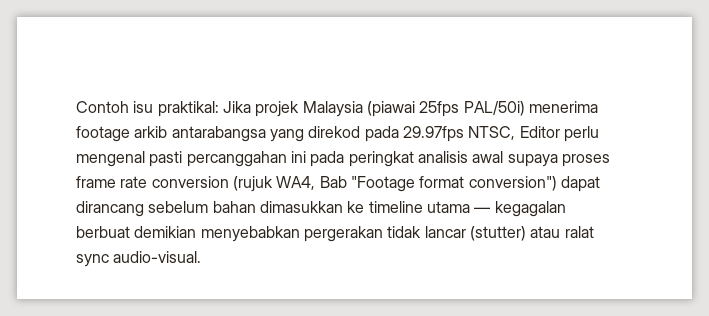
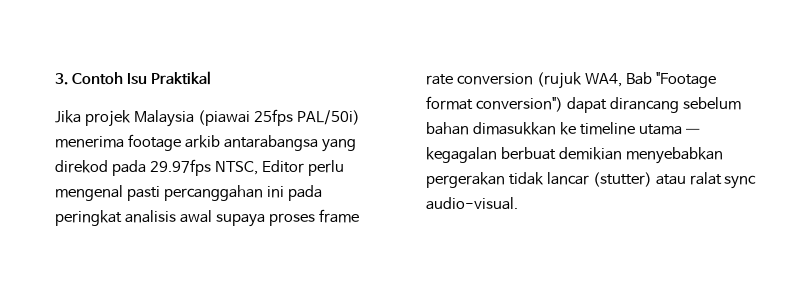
- Contoh isu praktikal: Jika projek Malaysia (piawai 25fps PAL/50i) menerima footage arkib antarabangsa yang direkod pada 29.97fps NTSC, Editor perlu mengenal pasti percanggahan ini pada peringkat analisis awal supaya proses frame rate conversion (rujuk WA4, Bab "Footage format conversion") dapat dirancang sebelum bahan dimasukkan ke timeline utama — kegagalan berbuat demikian menyebabkan pergerakan tidak lancar (stutter) atau ralat sync audio-visual.
+ 3. Contoh Isu Praktikal
+ Jika projek Malaysia (piawai 25fps PAL/50i) menerima footage arkib antarabangsa yang direkod pada 29.97fps NTSC, Editor perlu mengenal pasti percanggahan ini pada peringkat analisis awal supaya proses frame rate conversion (rujuk WA4, Bab "Footage format conversion") dapat dirancang sebelum bahan dimasukkan ke timeline utama — kegagalan berbuat demikian menyebabkan pergerakan tidak lancar (stutter) atau ralat sync audio-visual.

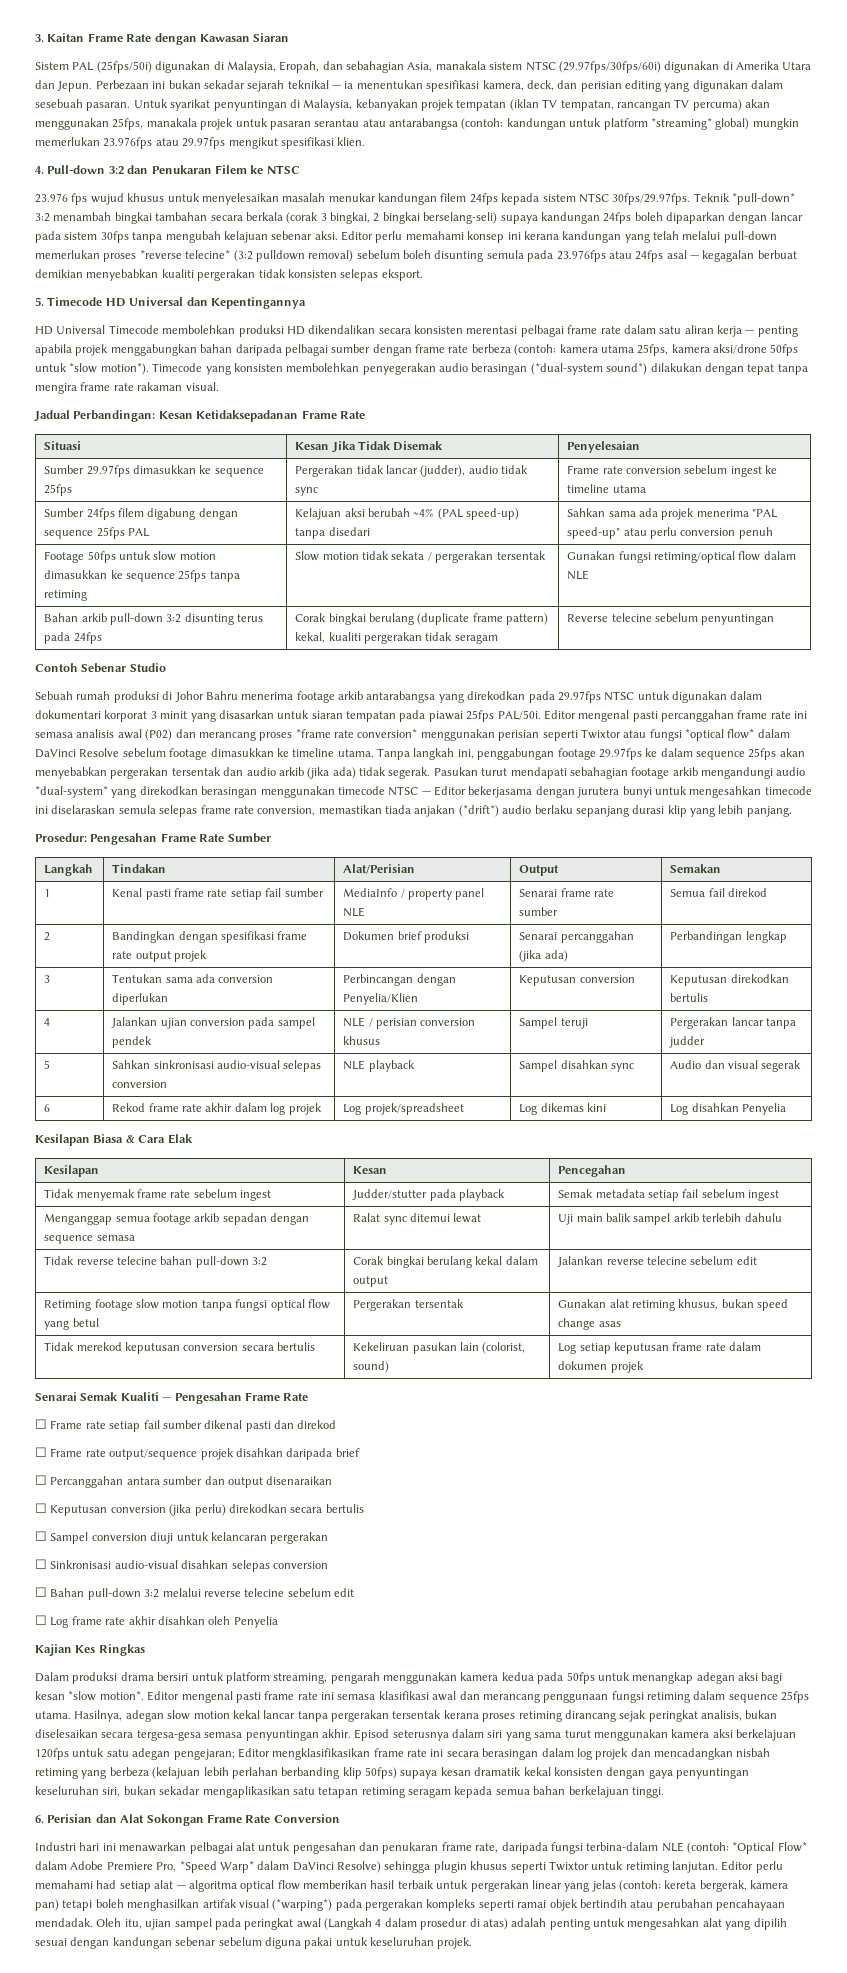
- 3. Contoh Isu Praktikal
- Jika projek Malaysia (piawai 25fps PAL/50i) menerima footage arkib antarabangsa yang direkod pada 29.97fps NTSC, Editor perlu mengenal pasti percanggahan ini pada peringkat analisis awal supaya proses frame rate conversion (rujuk WA4, Bab "Footage format conversion") dapat dirancang sebelum bahan dimasukkan ke timeline utama — kegagalan berbuat demikian menyebabkan pergerakan tidak lancar (stutter) atau ralat sync audio-visual.
+ 3. Kaitan Frame Rate dengan Kawasan Siaran
+ Sistem PAL (25fps/50i) digunakan di Malaysia, Eropah, dan sebahagian Asia, manakala sistem NTSC (29.97fps/30fps/60i) digunakan di Amerika Utara dan Jepun. Perbezaan ini bukan sekadar sejarah teknikal — ia menentukan spesifikasi kamera, deck, dan perisian editing yang digunakan dalam sesebuah pasaran. Untuk syarikat penyuntingan di Malaysia, kebanyakan projek tempatan (iklan TV tempatan, rancangan TV percuma) akan menggunakan 25fps, manakala projek untuk pasaran serantau atau antarabangsa (contoh: kandungan untuk platform *streaming* global) mungkin memerlukan 23.976fps atau 29.97fps mengikut spesifikasi klien.
+ 4. Pull-down 3:2 dan Penukaran Filem ke NTSC
+ 23.976 fps wujud khusus untuk menyelesaikan masalah menukar kandungan filem 24fps kepada sistem NTSC 30fps/29.97fps. Teknik *pull-down* 3:2 menambah bingkai tambahan secara berkala (corak 3 bingkai, 2 bingkai berselang-seli) supaya kandungan 24fps boleh dipaparkan dengan lancar pada sistem 30fps tanpa mengubah kelajuan sebenar aksi. Editor perlu memahami konsep ini kerana kandungan yang telah melalui pull-down memerlukan proses *reverse telecine* (3:2 pulldown removal) sebelum boleh disunting semula pada 23.976fps atau 24fps asal — kegagalan berbuat demikian menyebabkan kualiti pergerakan tidak konsisten selepas eksport.
+ 5. Timecode HD Universal dan Kepentingannya
+ HD Universal Timecode membolehkan produksi HD dikendalikan secara konsisten merentasi pelbagai frame rate dalam satu aliran kerja — penting apabila projek menggabungkan bahan daripada pelbagai sumber dengan frame rate berbeza (contoh: kamera utama 25fps, kamera aksi/drone 50fps untuk *slow motion*). Timecode yang konsisten membolehkan penyegerakan audio berasingan (*dual-system sound*) dilakukan dengan tepat tanpa mengira frame rate rakaman visual.
+ Jadual Perbandingan: Kesan Ketidaksepadanan Frame Rate
+ Situasi | Kesan Jika Tidak Disemak | Penyelesaian
+ Sumber 29.97fps dimasukkan ke sequence 25fps | Pergerakan tidak lancar (judder), audio tidak sync | Frame rate conversion sebelum ingest ke timeline utama
+ Sumber 24fps filem digabung dengan sequence 25fps PAL | Kelajuan aksi berubah ~4% (PAL speed-up) tanpa disedari | Sahkan sama ada projek menerima "PAL speed-up" atau perlu conversion penuh
+ Footage 50fps untuk slow motion dimasukkan ke sequence 25fps tanpa retiming | Slow motion tidak sekata / pergerakan tersentak | Gunakan fungsi retiming/optical flow dalam NLE
+ Bahan arkib pull-down 3:2 disunting terus pada 24fps | Corak bingkai berulang (duplicate frame pattern) kekal, kualiti pergerakan tidak seragam | Reverse telecine sebelum penyuntingan
+ Contoh Sebenar Studio
+ Sebuah rumah produksi di Johor Bahru menerima footage arkib antarabangsa yang direkodkan pada 29.97fps NTSC untuk digunakan dalam dokumentari korporat 3 minit yang disasarkan untuk siaran tempatan pada piawai 25fps PAL/50i. Editor mengenal pasti percanggahan frame rate ini semasa analisis awal (P02) dan merancang proses *frame rate conversion* menggunakan perisian seperti Twixtor atau fungsi *optical flow* dalam DaVinci Resolve sebelum footage dimasukkan ke timeline utama. Tanpa langkah ini, penggabungan footage 29.97fps ke dalam sequence 25fps akan menyebabkan pergerakan tersentak dan audio arkib (jika ada) tidak segerak. Pasukan turut mendapati sebahagian footage arkib mengandungi audio *dual-system* yang direkodkan berasingan menggunakan timecode NTSC — Editor bekerjasama dengan jurutera bunyi untuk mengesahkan timecode ini diselaraskan semula selepas frame rate conversion, memastikan tiada anjakan (*drift*) audio berlaku sepanjang durasi klip yang lebih panjang.
+ Prosedur: Pengesahan Frame Rate Sumber
+ Langkah | Tindakan | Alat/Perisian | Output | Semakan
+ 1 | Kenal pasti frame rate setiap fail sumber | MediaInfo / property panel NLE | Senarai frame rate sumber | Semua fail direkod
+ 2 | Bandingkan dengan spesifikasi frame rate output projek | Dokumen brief produksi | Senarai percanggahan (jika ada) | Perbandingan lengkap
+ 3 | Tentukan sama ada conversion diperlukan | Perbincangan dengan Penyelia/Klien | Keputusan conversion | Keputusan direkodkan bertulis
+ 4 | Jalankan ujian conversion pada sampel pendek | NLE / perisian conversion khusus | Sampel teruji | Pergerakan lancar tanpa judder
+ 5 | Sahkan sinkronisasi audio-visual selepas conversion | NLE playback | Sampel disahkan sync | Audio dan visual segerak
+ 6 | Rekod frame rate akhir dalam log projek | Log projek/spreadsheet | Log dikemas kini | Log disahkan Penyelia
+ Kesilapan Biasa & Cara Elak
+ Kesilapan | Kesan | Pencegahan
+ Tidak menyemak frame rate sebelum ingest | Judder/stutter pada playback | Semak metadata setiap fail sebelum ingest
+ Menganggap semua footage arkib sepadan dengan sequence semasa | Ralat sync ditemui lewat | Uji main balik sampel arkib terlebih dahulu
+ Tidak reverse telecine bahan pull-down 3:2 | Corak bingkai berulang kekal dalam output | Jalankan reverse telecine sebelum edit
+ Retiming footage slow motion tanpa fungsi optical flow yang betul | Pergerakan tersentak | Gunakan alat retiming khusus, bukan speed change asas
+ Tidak merekod keputusan conversion secara bertulis | Kekeliruan pasukan lain (colorist, sound) | Log setiap keputusan frame rate dalam dokumen projek
+ Senarai Semak Kualiti — Pengesahan Frame Rate
+ ☐ Frame rate setiap fail sumber dikenal pasti dan direkod
+ ☐ Frame rate output/sequence projek disahkan daripada brief
+ ☐ Percanggahan antara sumber dan output disenaraikan
+ ☐ Keputusan conversion (jika perlu) direkodkan secara bertulis
+ ☐ Sampel conversion diuji untuk kelancaran pergerakan
+ ☐ Sinkronisasi audio-visual disahkan selepas conversion
+ ☐ Bahan pull-down 3:2 melalui reverse telecine sebelum edit
+ ☐ Log frame rate akhir disahkan oleh Penyelia
+ Kajian Kes Ringkas
+ Dalam produksi drama bersiri untuk platform streaming, pengarah menggunakan kamera kedua pada 50fps untuk menangkap adegan aksi bagi kesan *slow motion*. Editor mengenal pasti frame rate ini semasa klasifikasi awal dan merancang penggunaan fungsi retiming dalam sequence 25fps utama. Hasilnya, adegan slow motion kekal lancar tanpa pergerakan tersentak kerana proses retiming dirancang sejak peringkat analisis, bukan diselesaikan secara tergesa-gesa semasa penyuntingan akhir. Episod seterusnya dalam siri yang sama turut menggunakan kamera aksi berkelajuan 120fps untuk satu adegan pengejaran; Editor mengklasifikasikan frame rate ini secara berasingan dalam log projek dan mencadangkan nisbah retiming yang berbeza (kelajuan lebih perlahan berbanding klip 50fps) supaya kesan dramatik kekal konsisten dengan gaya penyuntingan keseluruhan siri, bukan sekadar mengaplikasikan satu tetapan retiming seragam kepada semua bahan berkelajuan tinggi.
+ 6. Perisian dan Alat Sokongan Frame Rate Conversion
+ Industri hari ini menawarkan pelbagai alat untuk pengesahan dan penukaran frame rate, daripada fungsi terbina-dalam NLE (contoh: *Optical Flow* dalam Adobe Premiere Pro, *Speed Warp* dalam DaVinci Resolve) sehingga plugin khusus seperti Twixtor untuk retiming lanjutan. Editor perlu memahami had setiap alat — algoritma optical flow memberikan hasil terbaik untuk pergerakan linear yang jelas (contoh: kereta bergerak, kamera pan) tetapi boleh menghasilkan artifak visual (*warping*) pada pergerakan kompleks seperti ramai objek bertindih atau perubahan pencahayaan mendadak. Oleh itu, ujian sampel pada peringkat awal (Langkah 4 dalam prosedur di atas) adalah penting untuk mengesahkan alat yang dipilih sesuai dengan kandungan sebenar sebelum diguna pakai untuk keseluruhan projek.

